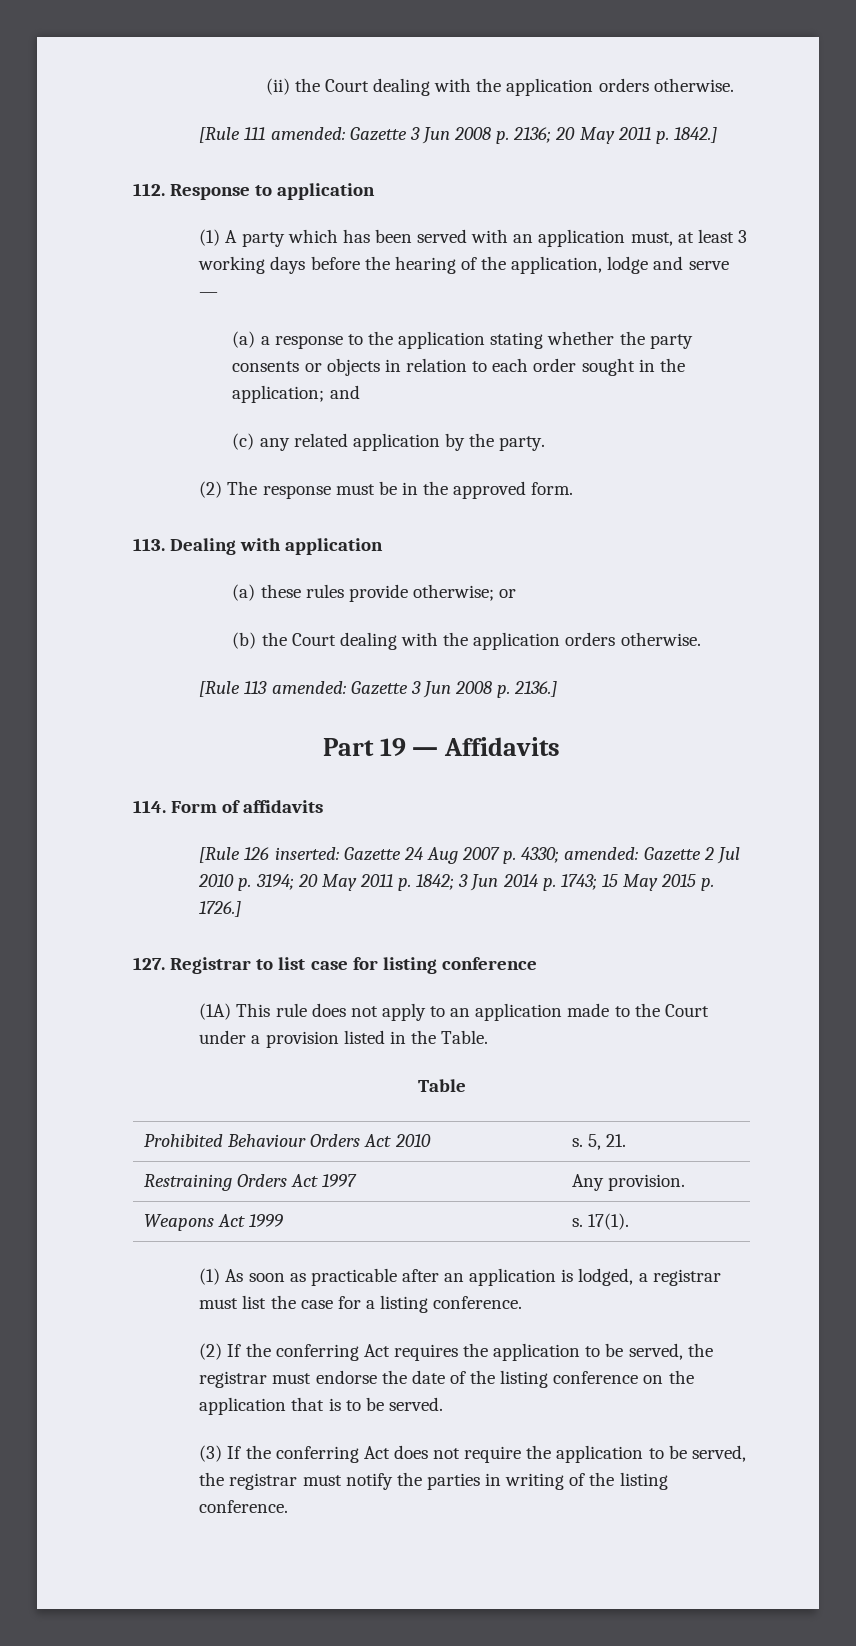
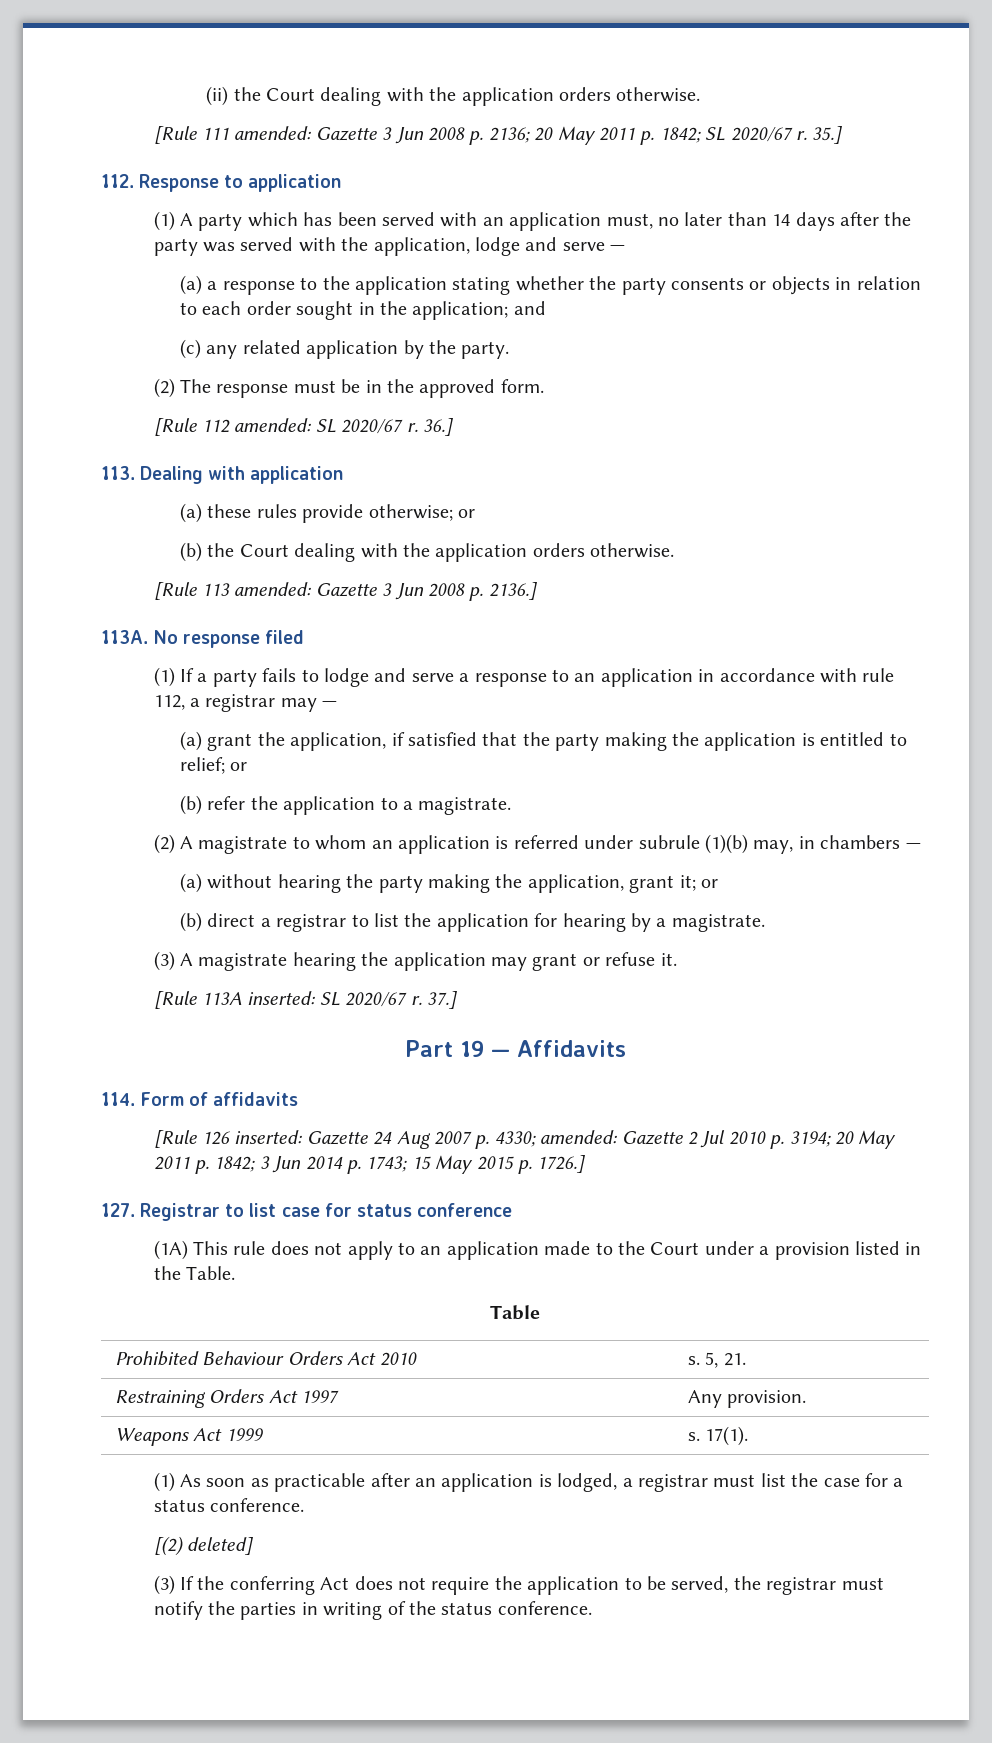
- [Rule 111 amended: Gazette 3 Jun 2008 p. 2136; 20 May 2011 p. 1842.]
+ [Rule 111 amended: Gazette 3 Jun 2008 p. 2136; 20 May 2011 p. 1842; SL 2020/67 r. 35.]
- (1) A party which has been served with an application must, at least 3 working days before the hearing of the application, lodge and serve —
+ (1) A party which has been served with an application must, no later than 14 days after the party was served with the application, lodge and serve —
+ [Rule 112 amended: SL 2020/67 r. 36.]
+ 113A. No response filed
+ (1) If a party fails to lodge and serve a response to an application in accordance with rule 112, a registrar may —
+ (a) grant the application, if satisfied that the party making the application is entitled to relief; or
+ (b) refer the application to a magistrate.
+ (2) A magistrate to whom an application is referred under subrule (1)(b) may, in chambers —
+ (a) without hearing the party making the application, grant it; or
+ (b) direct a registrar to list the application for hearing by a magistrate.
+ (3) A magistrate hearing the application may grant or refuse it.
+ [Rule 113A inserted: SL 2020/67 r. 37.]
- 127. Registrar to list case for listing conference
+ 127. Registrar to list case for status conference
- (1) As soon as practicable after an application is lodged, a registrar must list the case for a listing conference.
+ (1) As soon as practicable after an application is lodged, a registrar must list the case for a status conference.
- (2) If the conferring Act requires the application to be served, the registrar must endorse the date of the listing conference on the application that is to be served.
+ [(2) deleted]
- (3) If the conferring Act does not require the application to be served, the registrar must notify the parties in writing of the listing conference.
+ (3) If the conferring Act does not require the application to be served, the registrar must notify the parties in writing of the status conference.

